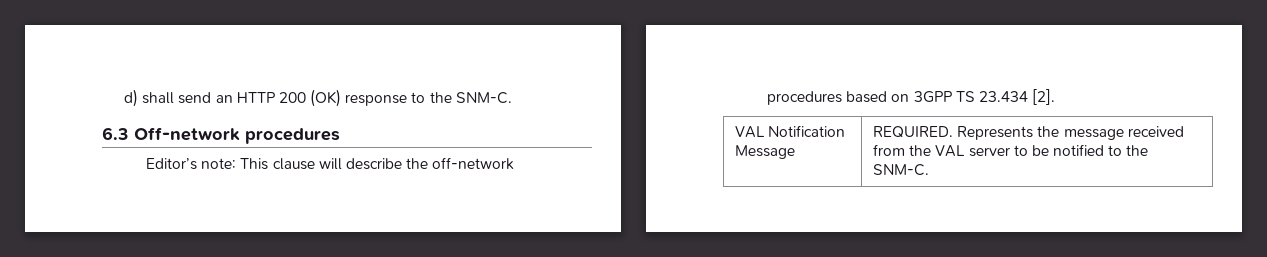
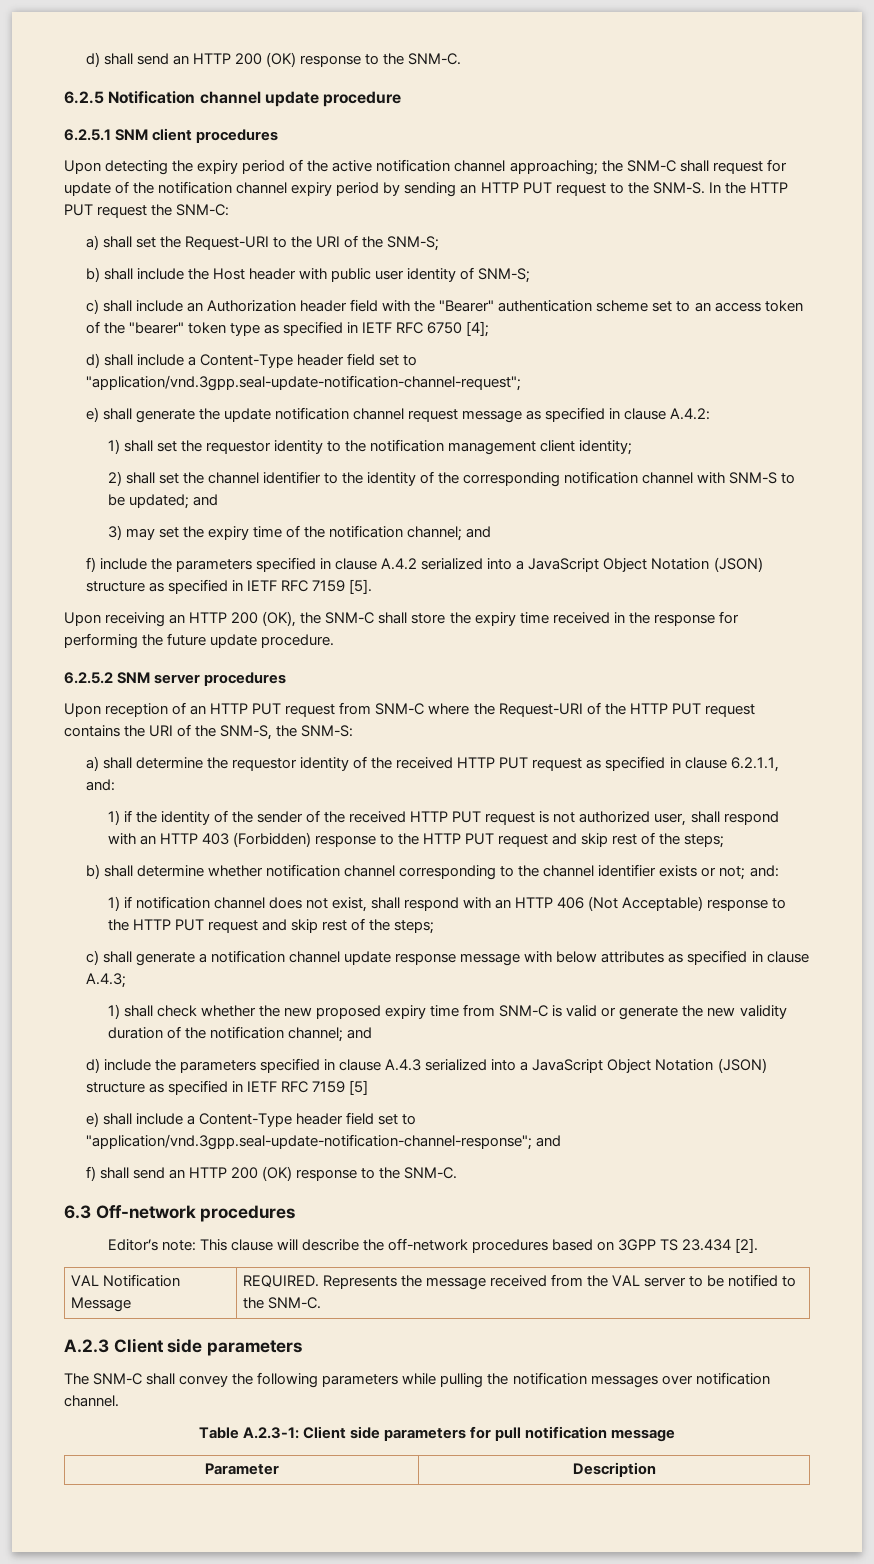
+ 6.2.5 Notification channel update procedure
+ 6.2.5.1 SNM client procedures
+ Upon detecting the expiry period of the active notification channel approaching; the SNM-C shall request for update of the notification channel expiry period by sending an HTTP PUT request to the SNM-S. In the HTTP PUT request the SNM-C:
+ a) shall set the Request-URI to the URI of the SNM-S;
+ b) shall include the Host header with public user identity of SNM-S;
+ c) shall include an Authorization header field with the "Bearer" authentication scheme set to an access token of the "bearer" token type as specified in IETF RFC 6750 [4];
+ d) shall include a Content-Type header field set to "application/vnd.3gpp.seal-update-notification-channel-request";
+ e) shall generate the update notification channel request message as specified in clause A.4.2:
+ 1) shall set the requestor identity to the notification management client identity;
+ 2) shall set the channel identifier to the identity of the corresponding notification channel with SNM-S to be updated; and
+ 3) may set the expiry time of the notification channel; and
+ f) include the parameters specified in clause A.4.2 serialized into a JavaScript Object Notation (JSON) structure as specified in IETF RFC 7159 [5].
+ Upon receiving an HTTP 200 (OK), the SNM-C shall store the expiry time received in the response for performing the future update procedure.
+ 6.2.5.2 SNM server procedures
+ Upon reception of an HTTP PUT request from SNM-C where the Request-URI of the HTTP PUT request contains the URI of the SNM-S, the SNM-S:
+ a) shall determine the requestor identity of the received HTTP PUT request as specified in clause 6.2.1.1, and:
+ 1) if the identity of the sender of the received HTTP PUT request is not authorized user, shall respond with an HTTP 403 (Forbidden) response to the HTTP PUT request and skip rest of the steps;
+ b) shall determine whether notification channel corresponding to the channel identifier exists or not; and:
+ 1) if notification channel does not exist, shall respond with an HTTP 406 (Not Acceptable) response to the HTTP PUT request and skip rest of the steps;
+ c) shall generate a notification channel update response message with below attributes as specified in clause A.4.3;
+ 1) shall check whether the new proposed expiry time from SNM-C is valid or generate the new validity duration of the notification channel; and
+ d) include the parameters specified in clause A.4.3 serialized into a JavaScript Object Notation (JSON) structure as specified in IETF RFC 7159 [5]
+ e) shall include a Content-Type header field set to "application/vnd.3gpp.seal-update-notification-channel-response"; and
+ f) shall send an HTTP 200 (OK) response to the SNM-C.
+ A.2.3 Client side parameters
+ The SNM-C shall convey the following parameters while pulling the notification messages over notification channel.
+ Table A.2.3-1: Client side parameters for pull notification message
+ Parameter | Description

